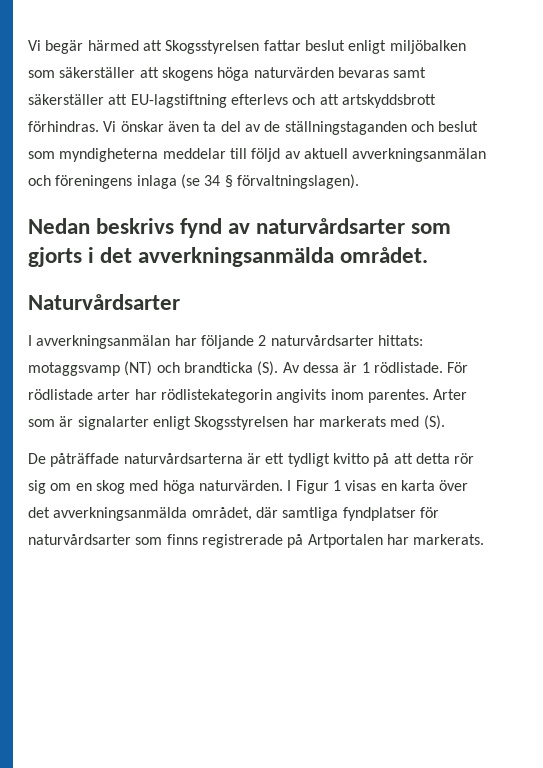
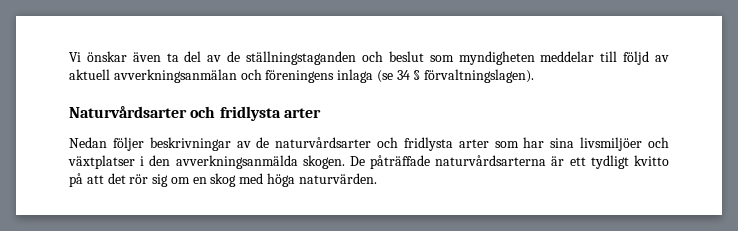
- Vi begär härmed att Skogsstyrelsen fattar beslut enligt miljöbalken som säkerställer att skogens höga naturvärden bevaras samt säkerställer att EU-lagstiftning efterlevs och att artskyddsbrott förhindras. Vi önskar även ta del av de ställningstaganden och beslut som myndigheterna meddelar till följd av aktuell avverkningsanmälan och föreningens inlaga (se 34 § förvaltningslagen).
+ Vi önskar även ta del av de ställningstaganden och beslut som myndigheten meddelar till följd av aktuell avverkningsanmälan och föreningens inlaga (se 34 § förvaltningslagen).
- Nedan beskrivs fynd av naturvårdsarter som gjorts i det avverkningsanmälda området.
- Naturvårdsarter
- I avverkningsanmälan har följande 2 naturvårdsarter hittats: motaggsvamp (NT) och brandticka (S). Av dessa är 1 rödlistade. För rödlistade arter har rödlistekategorin angivits inom parentes. Arter som är signalarter enligt Skogsstyrelsen har markerats med (S).
- De påträffade naturvårdsarterna är ett tydligt kvitto på att detta rör sig om en skog med höga naturvärden. I Figur 1 visas en karta över det avverkningsanmälda området, där samtliga fyndplatser för naturvårdsarter som finns registrerade på Artportalen har markerats.
+ Naturvårdsarter och fridlysta arter
+ Nedan följer beskrivningar av de naturvårdsarter och fridlysta arter som har sina livsmiljöer och växtplatser i den avverkningsanmälda skogen. De påträffade naturvårdsarterna är ett tydligt kvitto på att det rör sig om en skog med höga naturvärden.

